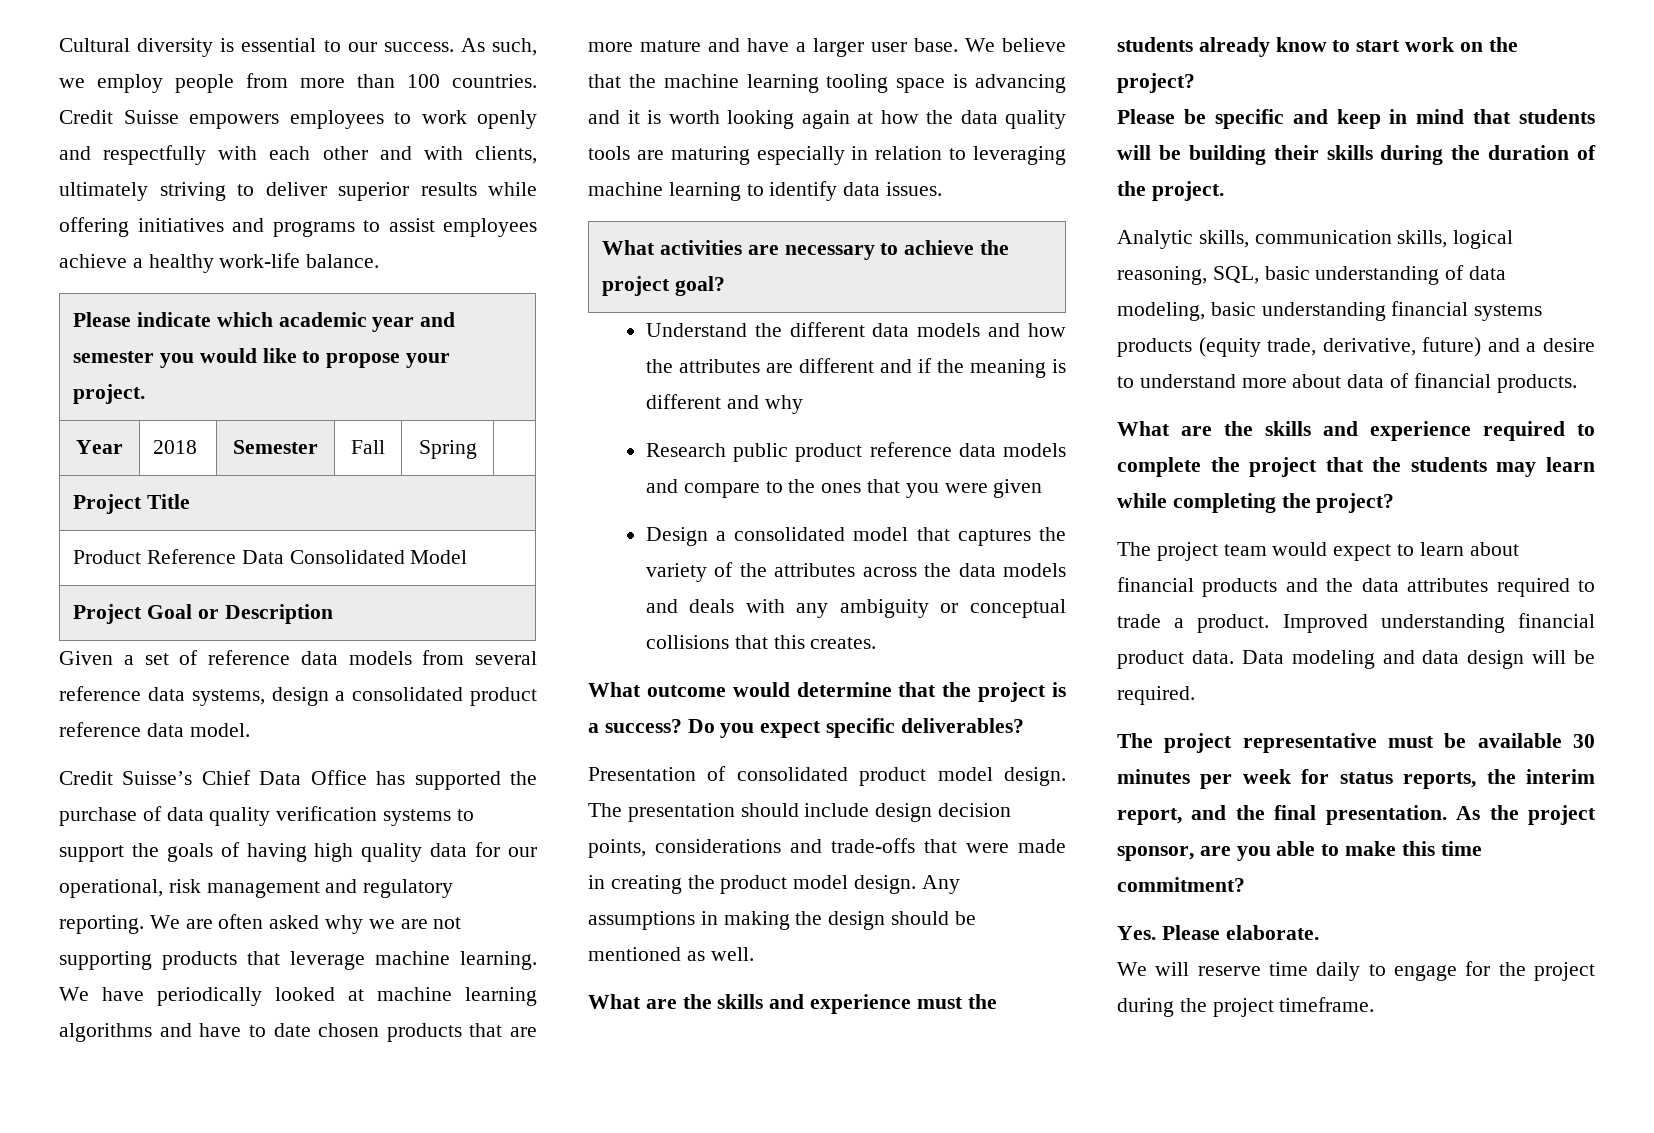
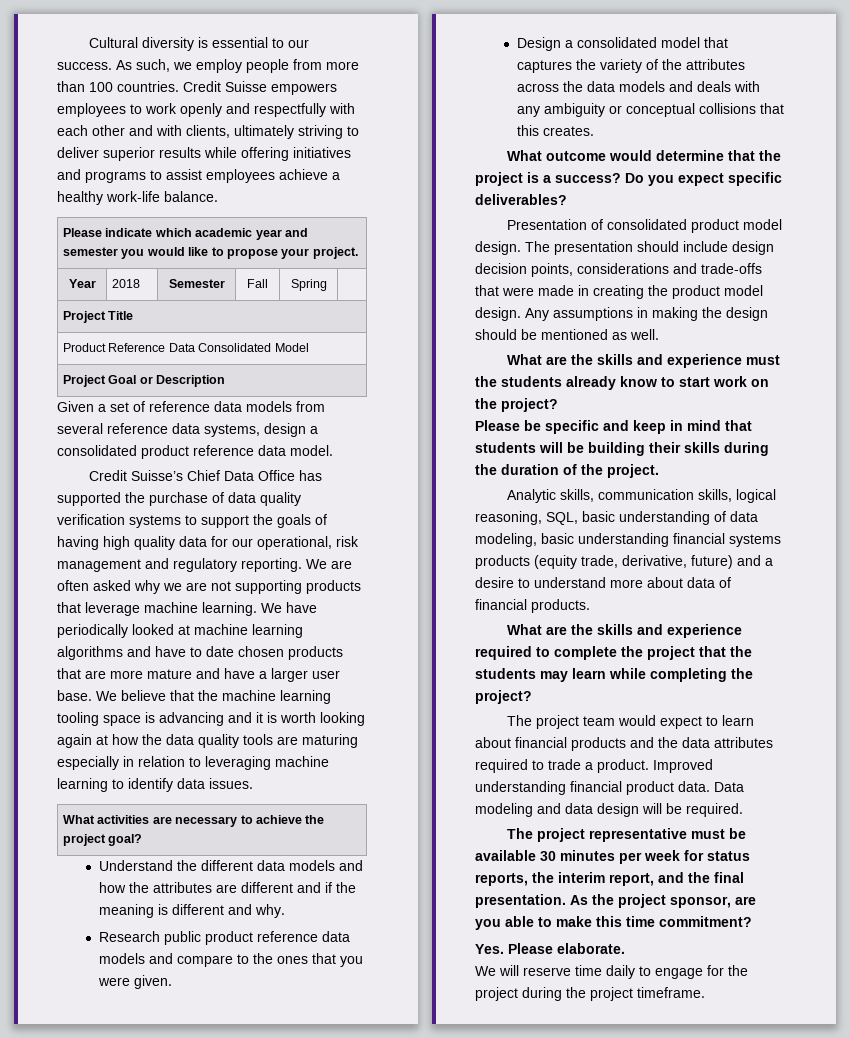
- Understand the different data models and how the attributes are different and if the meaning is different and why
+ Understand the different data models and how the attributes are different and if the meaning is different and why.
- Research public product reference data models and compare to the ones that you were given
+ Research public product reference data models and compare to the ones that you were given.

